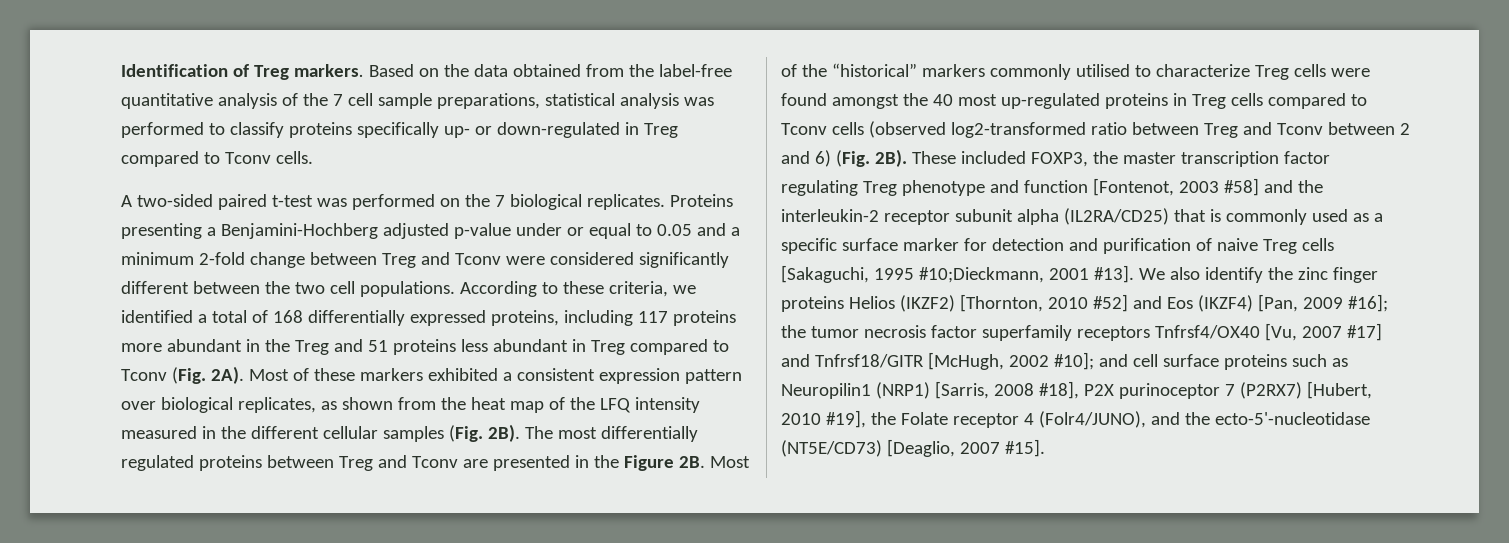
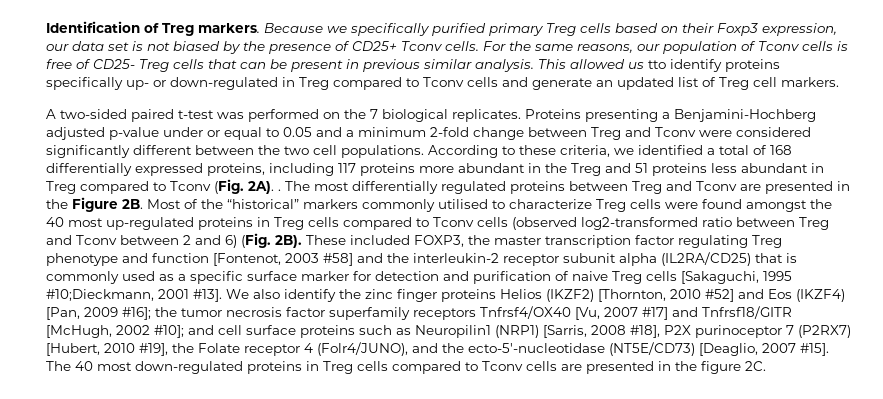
- Based on the data obtained from the label-free quantitative analysis of the 7 cell sample preparations, statistical analysis was performed to classify proteins specifically up- or down-regulated in Treg compared to Tconv cells.
+ Because we specifically purified primary Treg cells based on their Foxp3 expression, our data set is not biased by the presence of CD25+ Tconv cells. For the same reasons, our population of Tconv cells is free of CD25- Treg cells that can be present in previous similar analysis. This allowed us tto identify proteins specifically up- or down-regulated in Treg compared to Tconv cells and generate an updated list of Treg cell markers.
- According to these criteria, we identified a total of 168 differentially expressed proteins, including 117 proteins more abundant in the Treg and 51 proteins less abundant in Treg compared to Tconv (Fig. 2A). Most of these markers exhibited a consistent expression pattern over biological replicates, as shown from the heat map of the LFQ intensity measured in the different cellular samples (Fig. 2B).
+ According to these criteria, we identified a total of 168 differentially expressed proteins, including 117 proteins more abundant in the Treg and 51 proteins less abundant in Treg compared to Tconv (Fig. 2A). .
+ The 40 most down-regulated proteins in Treg cells compared to Tconv cells are presented in the figure 2C.

